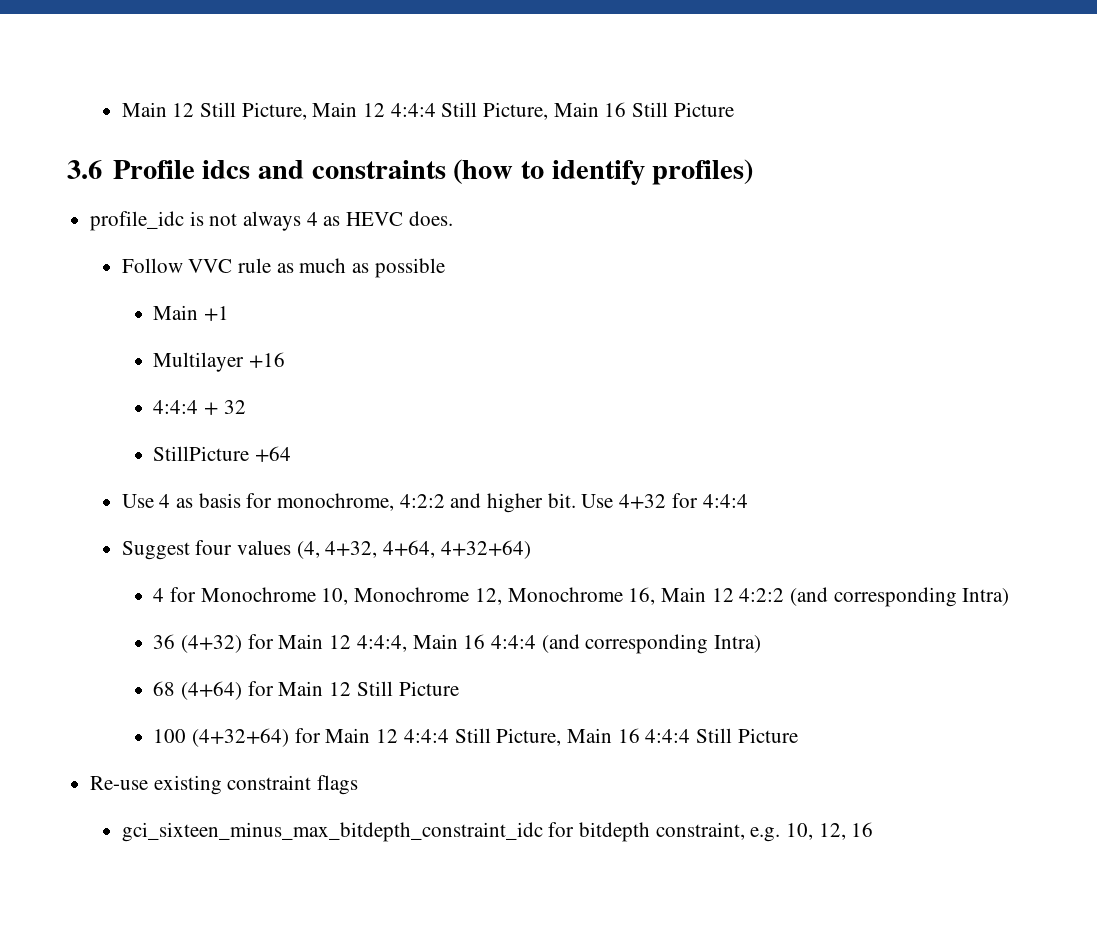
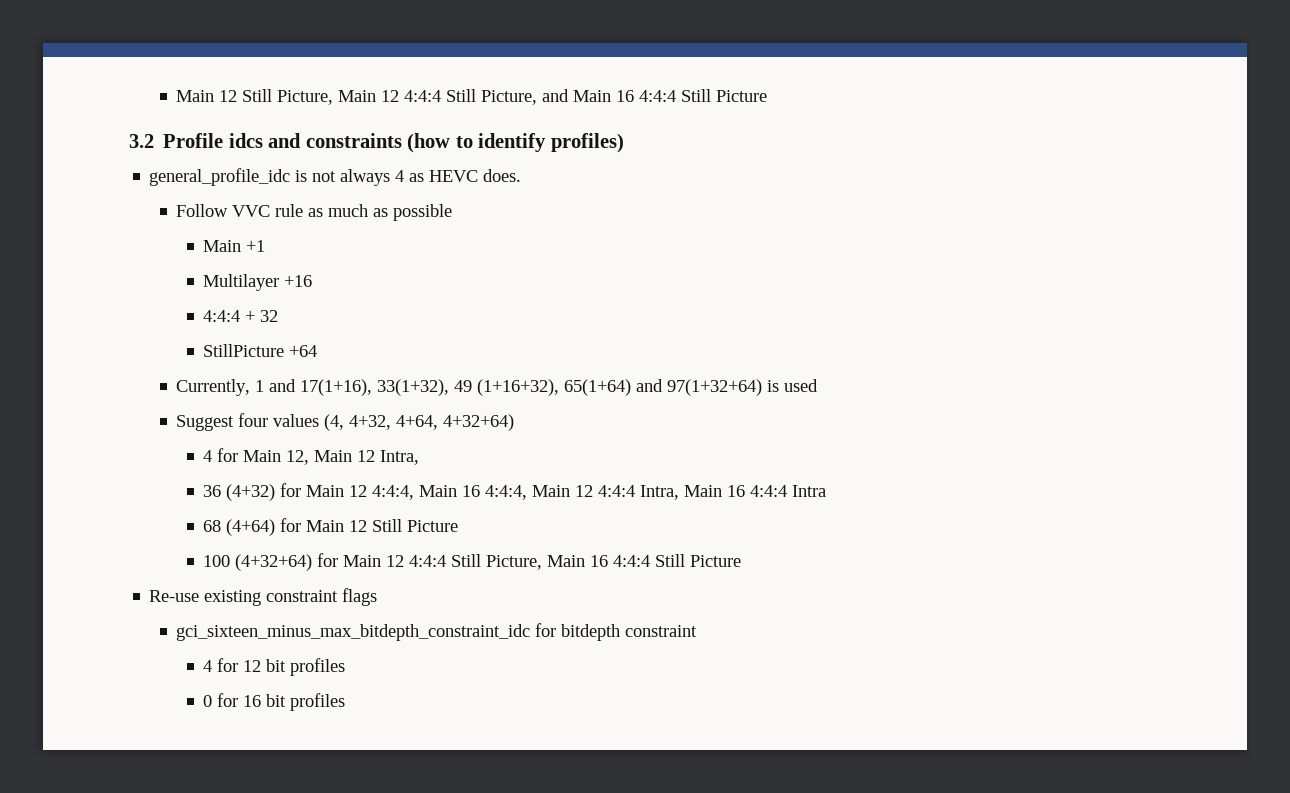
- Main 12 Still Picture, Main 12 4:4:4 Still Picture, Main 16 Still Picture
- 3.6 Profile idcs and constraints (how to identify profiles)
+ Main 12 Still Picture, Main 12 4:4:4 Still Picture, and Main 16 4:4:4 Still Picture
+ 3.2 Profile idcs and constraints (how to identify profiles)
- profile_idc is not always 4 as HEVC does.
+ general_profile_idc is not always 4 as HEVC does.
- Use 4 as basis for monochrome, 4:2:2 and higher bit. Use 4+32 for 4:4:4
+ Currently, 1 and 17(1+16), 33(1+32), 49 (1+16+32), 65(1+64) and 97(1+32+64) is used
- 4 for Monochrome 10, Monochrome 12, Monochrome 16, Main 12 4:2:2 (and corresponding Intra)
+ 4 for Main 12, Main 12 Intra,
- 36 (4+32) for Main 12 4:4:4, Main 16 4:4:4 (and corresponding Intra)
+ 36 (4+32) for Main 12 4:4:4, Main 16 4:4:4, Main 12 4:4:4 Intra, Main 16 4:4:4 Intra
- gci_sixteen_minus_max_bitdepth_constraint_idc for bitdepth constraint, e.g. 10, 12, 16
+ gci_sixteen_minus_max_bitdepth_constraint_idc for bitdepth constraint
+ 4 for 12 bit profiles
+ 0 for 16 bit profiles

